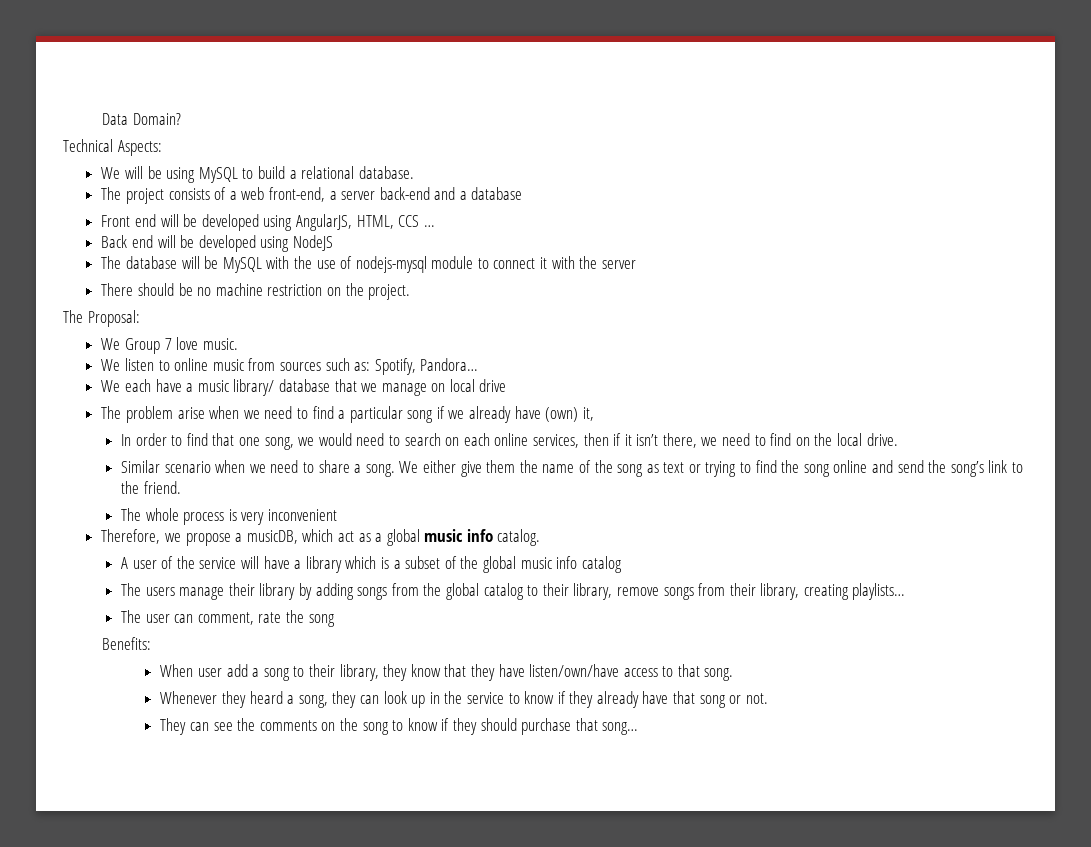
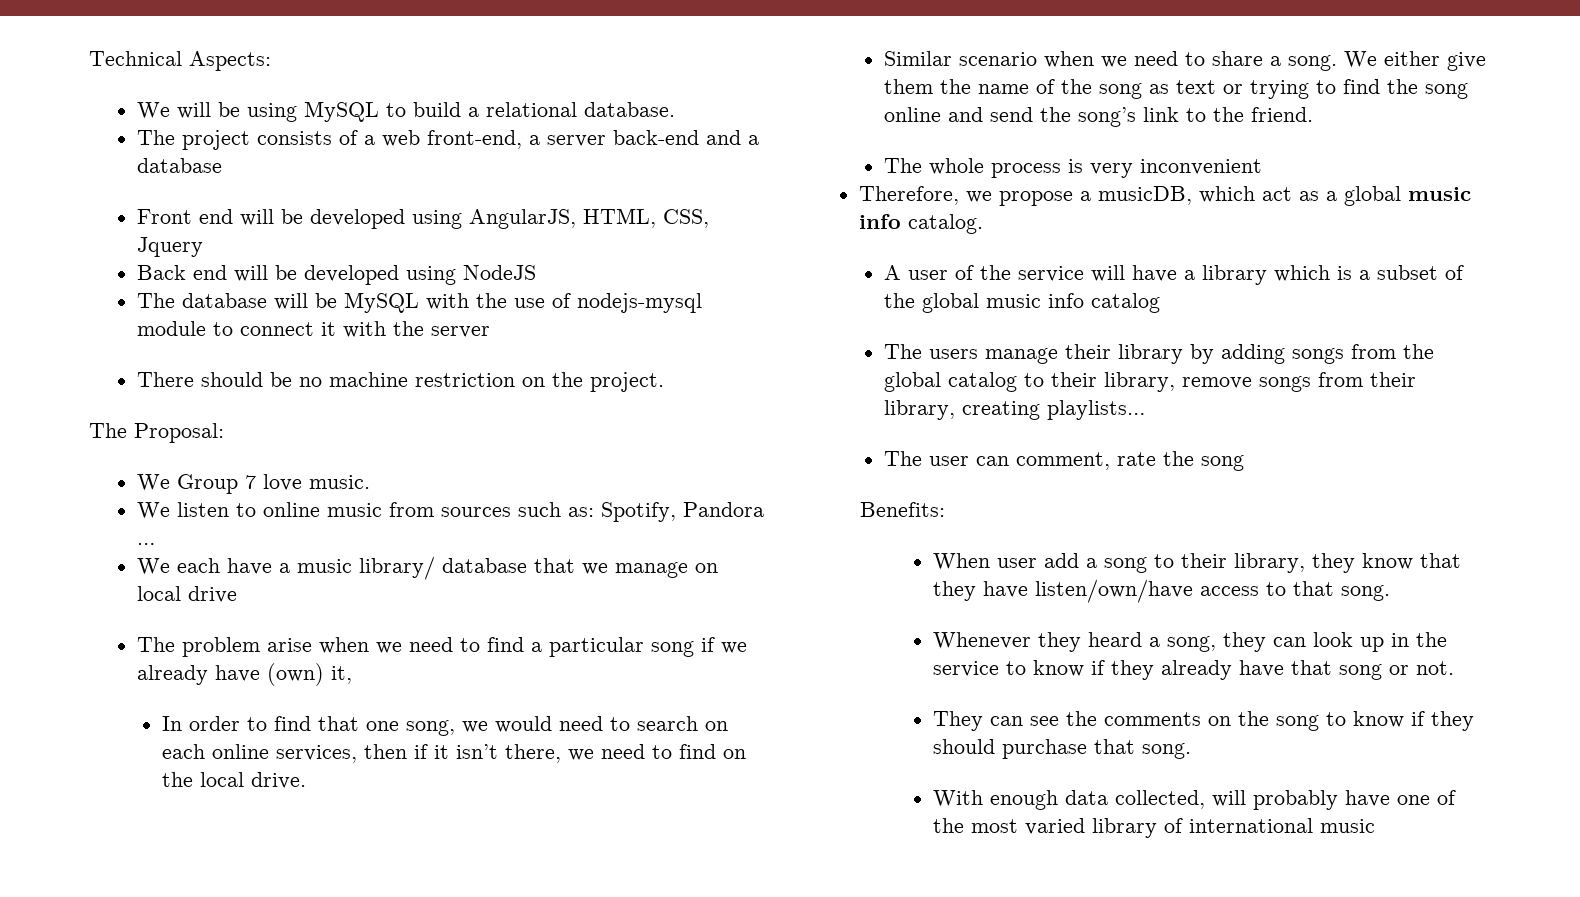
- Data Domain?
- Front end will be developed using AngularJS, HTML, CCS …
+ Front end will be developed using AngularJS, HTML, CSS, Jquery
- We listen to online music from sources such as: Spotify, Pandora…
+ We listen to online music from sources such as: Spotify, Pandora …
- They can see the comments on the song to know if they should purchase that song…
+ They can see the comments on the song to know if they should purchase that song.
+ With enough data collected, will probably have one of the most varied library of international music

